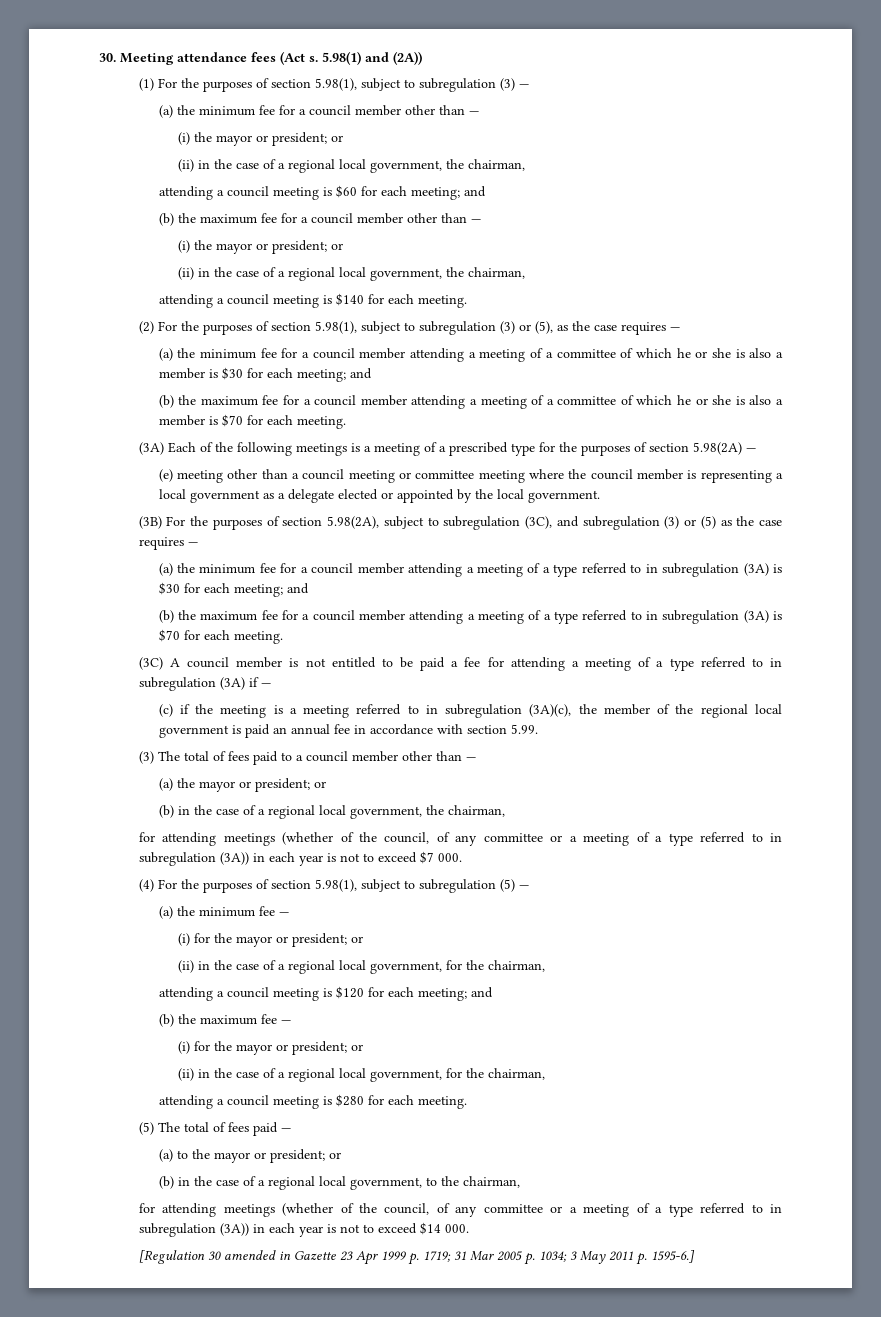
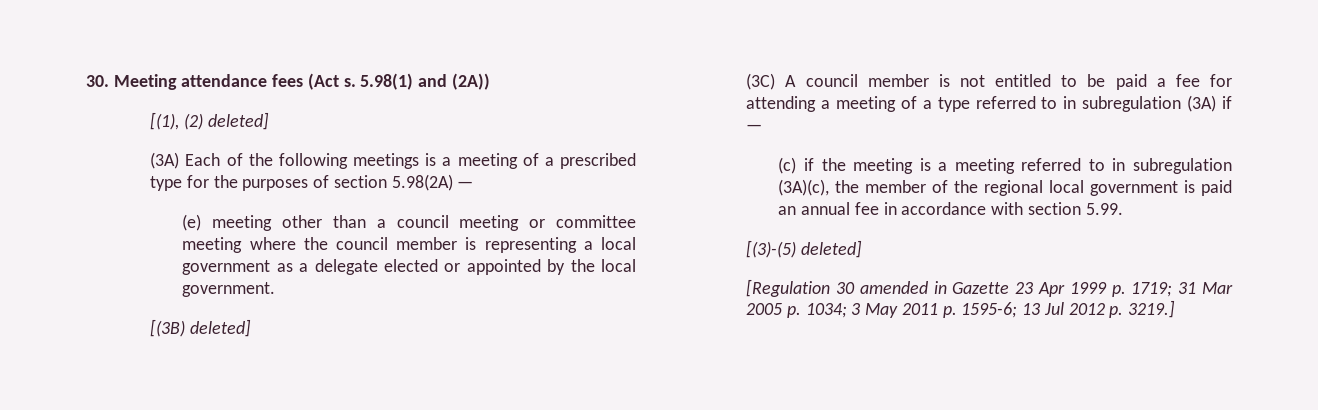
- (1) For the purposes of section 5.98(1), subject to subregulation (3) —
- (a) the minimum fee for a council member other than —
- (i) the mayor or president; or
- (ii) in the case of a regional local government, the chairman,
- attending a council meeting is $60 for each meeting; and
- (b) the maximum fee for a council member other than —
- (i) the mayor or president; or
- (ii) in the case of a regional local government, the chairman,
- attending a council meeting is $140 for each meeting.
- (2) For the purposes of section 5.98(1), subject to subregulation (3) or (5), as the case requires —
- (a) the minimum fee for a council member attending a meeting of a committee of which he or she is also a member is $30 for each meeting; and
- (b) the maximum fee for a council member attending a meeting of a committee of which he or she is also a member is $70 for each meeting.
+ [(1), (2) deleted]
- (3B) For the purposes of section 5.98(2A), subject to subregulation (3C), and subregulation (3) or (5) as the case requires —
- (a) the minimum fee for a council member attending a meeting of a type referred to in subregulation (3A) is $30 for each meeting; and
- (b) the maximum fee for a council member attending a meeting of a type referred to in subregulation (3A) is $70 for each meeting.
+ [(3B) deleted]
- (3) The total of fees paid to a council member other than —
- (a) the mayor or president; or
- (b) in the case of a regional local government, the chairman,
- for attending meetings (whether of the council, of any committee or a meeting of a type referred to in subregulation (3A)) in each year is not to exceed $7 000.
- (4) For the purposes of section 5.98(1), subject to subregulation (5) —
- (a) the minimum fee —
- (i) for the mayor or president; or
- (ii) in the case of a regional local government, for the chairman,
- attending a council meeting is $120 for each meeting; and
- (b) the maximum fee —
- (i) for the mayor or president; or
- (ii) in the case of a regional local government, for the chairman,
- attending a council meeting is $280 for each meeting.
- (5) The total of fees paid —
- (a) to the mayor or president; or
- (b) in the case of a regional local government, to the chairman,
- for attending meetings (whether of the council, of any committee or a meeting of a type referred to in subregulation (3A)) in each year is not to exceed $14 000.
+ [(3)-(5) deleted]
- [Regulation 30 amended in Gazette 23 Apr 1999 p. 1719; 31 Mar 2005 p. 1034; 3 May 2011 p. 1595-6.]
+ [Regulation 30 amended in Gazette 23 Apr 1999 p. 1719; 31 Mar 2005 p. 1034; 3 May 2011 p. 1595-6; 13 Jul 2012 p. 3219.]

